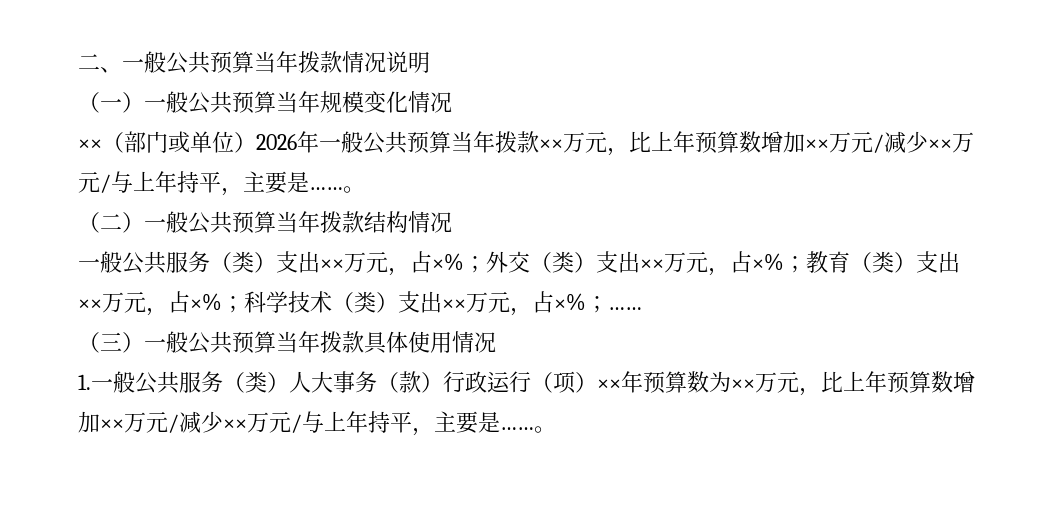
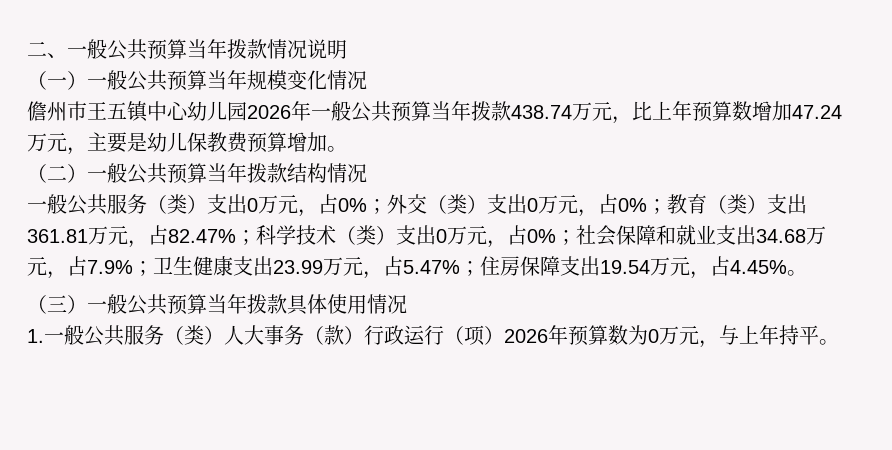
- ××（部门或单位）2026年一般公共预算当年拨款××万元，比上年预算数增加××万元/减少××万元/与上年持平，主要是……。
+ 儋州市王五镇中心幼儿园2026年一般公共预算当年拨款438.74万元，比上年预算数增加47.24万元，主要是幼儿保教费预算增加。
- 一般公共服务（类）支出××万元，占×%；外交（类）支出××万元，占×%；教育（类）支出××万元，占×%；科学技术（类）支出××万元，占×%；……
+ 一般公共服务（类）支出0万元，占0%；外交（类）支出0万元，占0%；教育（类）支出361.81万元，占82.47%；科学技术（类）支出0万元，占0%；社会保障和就业支出34.68万元，占7.9%；卫生健康支出23.99万元，占5.47%；住房保障支出19.54万元，占4.45%。
- 1.一般公共服务（类）人大事务（款）行政运行（项）××年预算数为××万元，比上年预算数增加××万元/减少××万元/与上年持平，主要是……。
+ 1.一般公共服务（类）人大事务（款）行政运行（项）2026年预算数为0万元，与上年持平。

